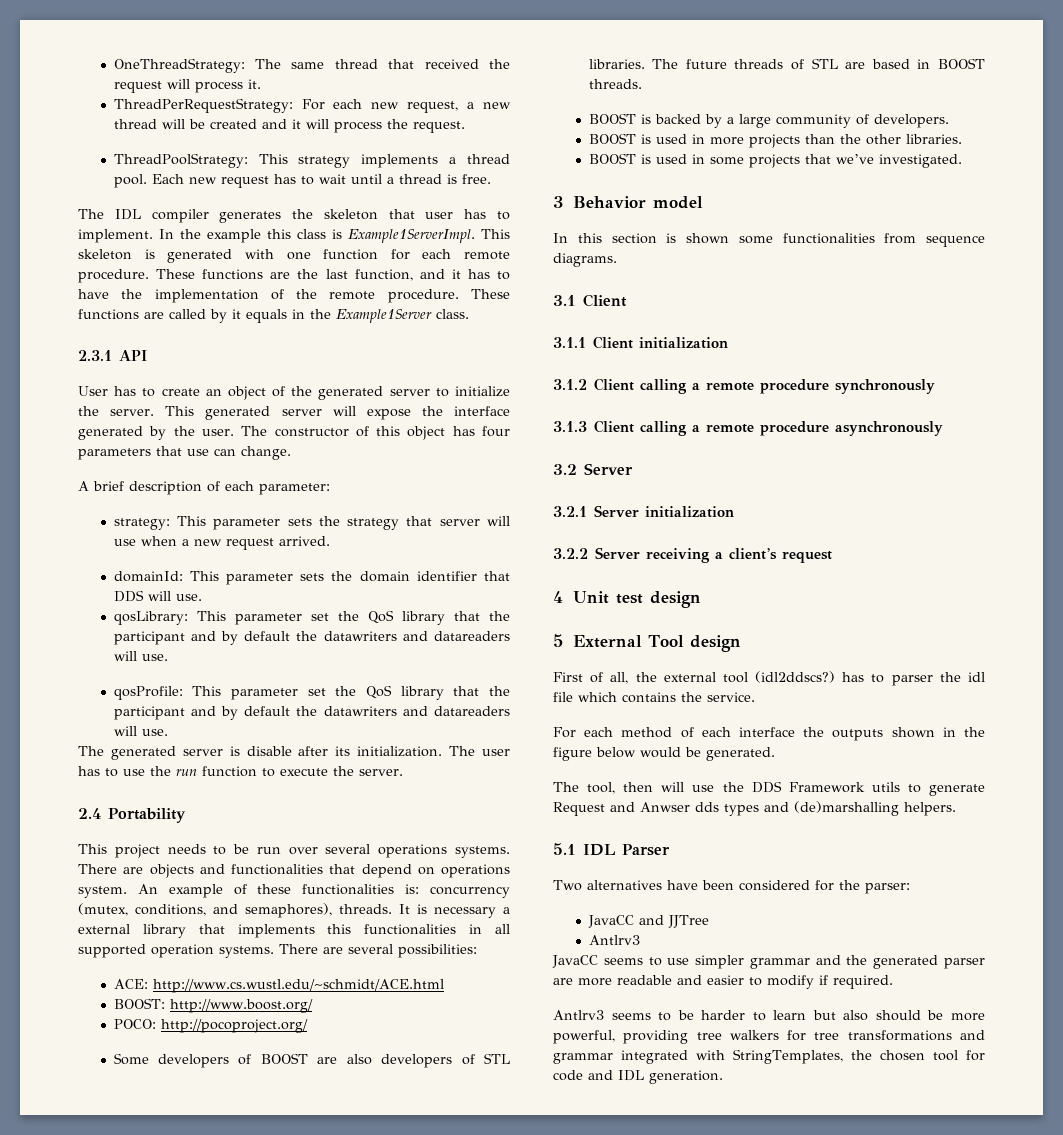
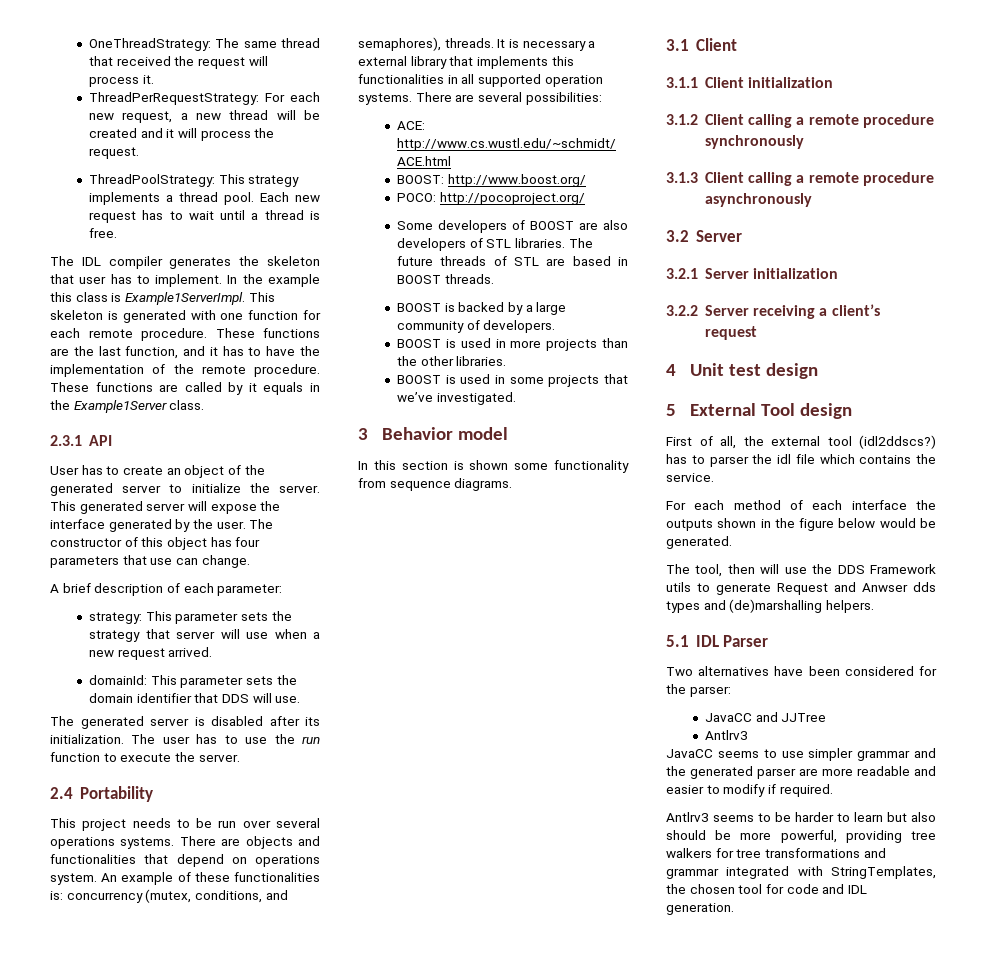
- qosLibrary: This parameter set the QoS library that the participant and by default the datawriters and datareaders will use.
- qosProfile: This parameter set the QoS library that the participant and by default the datawriters and datareaders will use.
- The generated server is disable after its initialization.
+ The generated server is disabled after its initialization.
- In this section is shown some functionalities from sequence diagrams.
+ In this section is shown some functionality from sequence diagrams.

